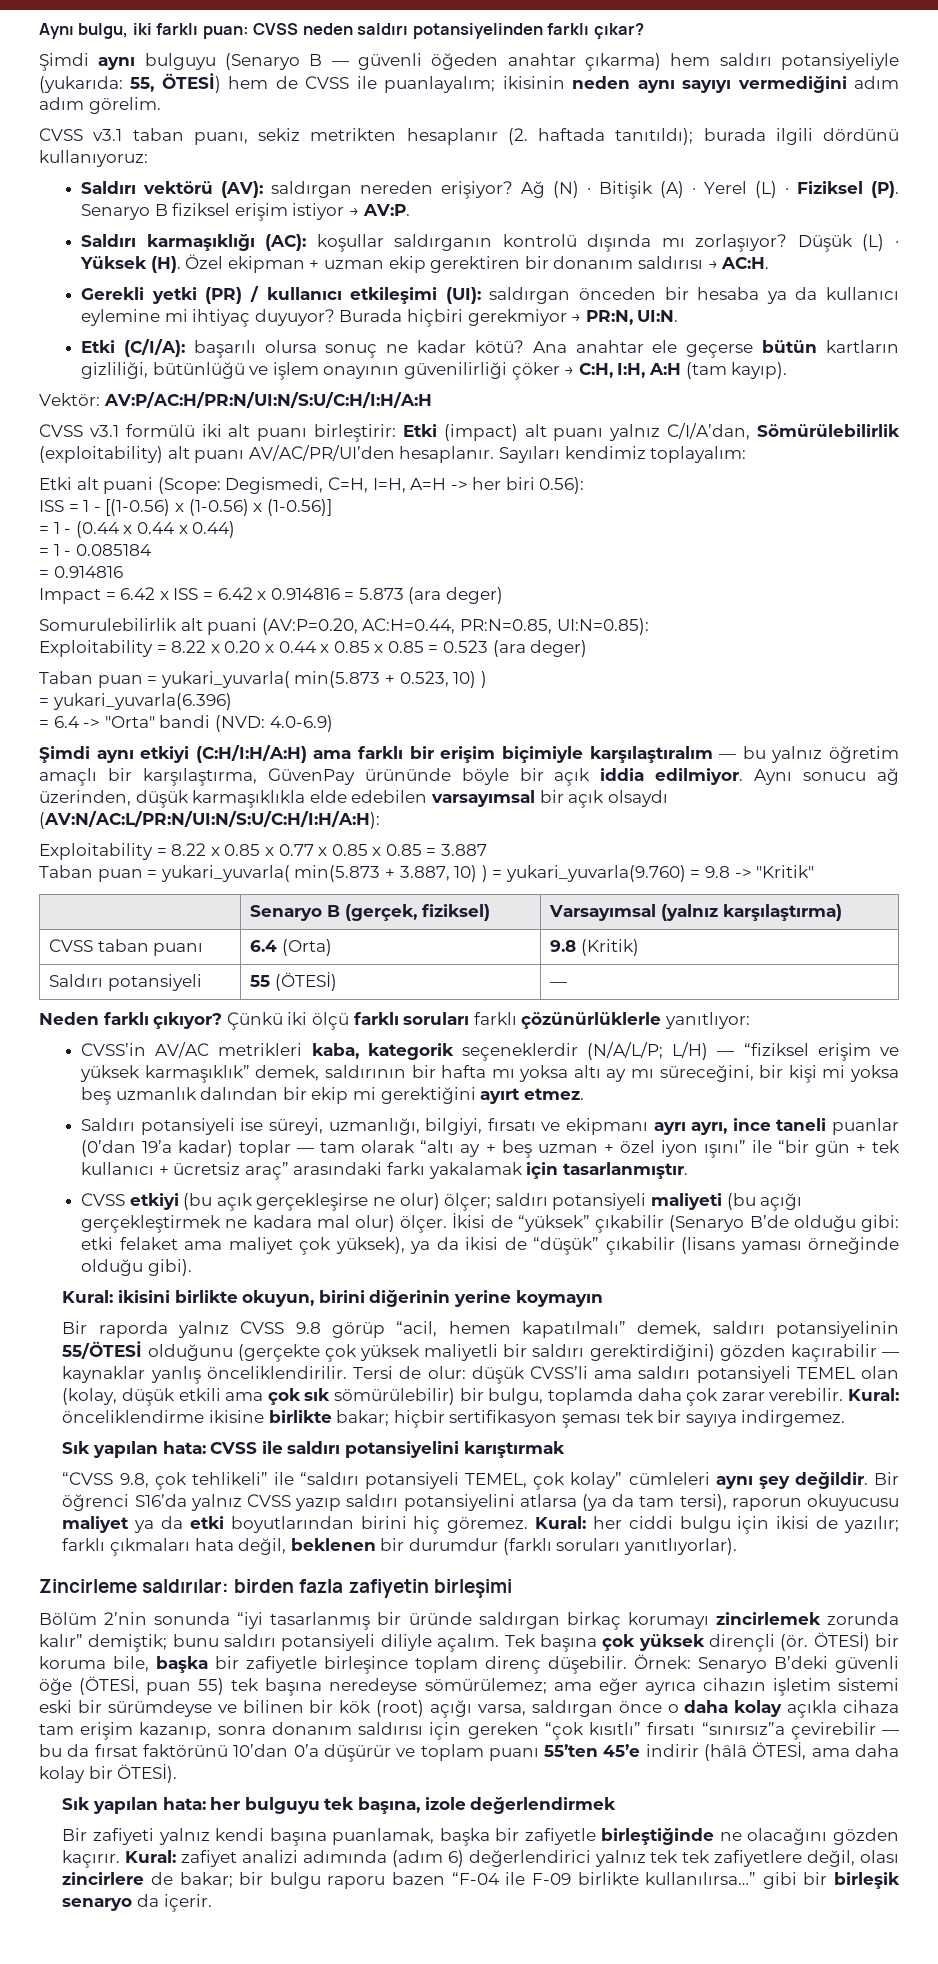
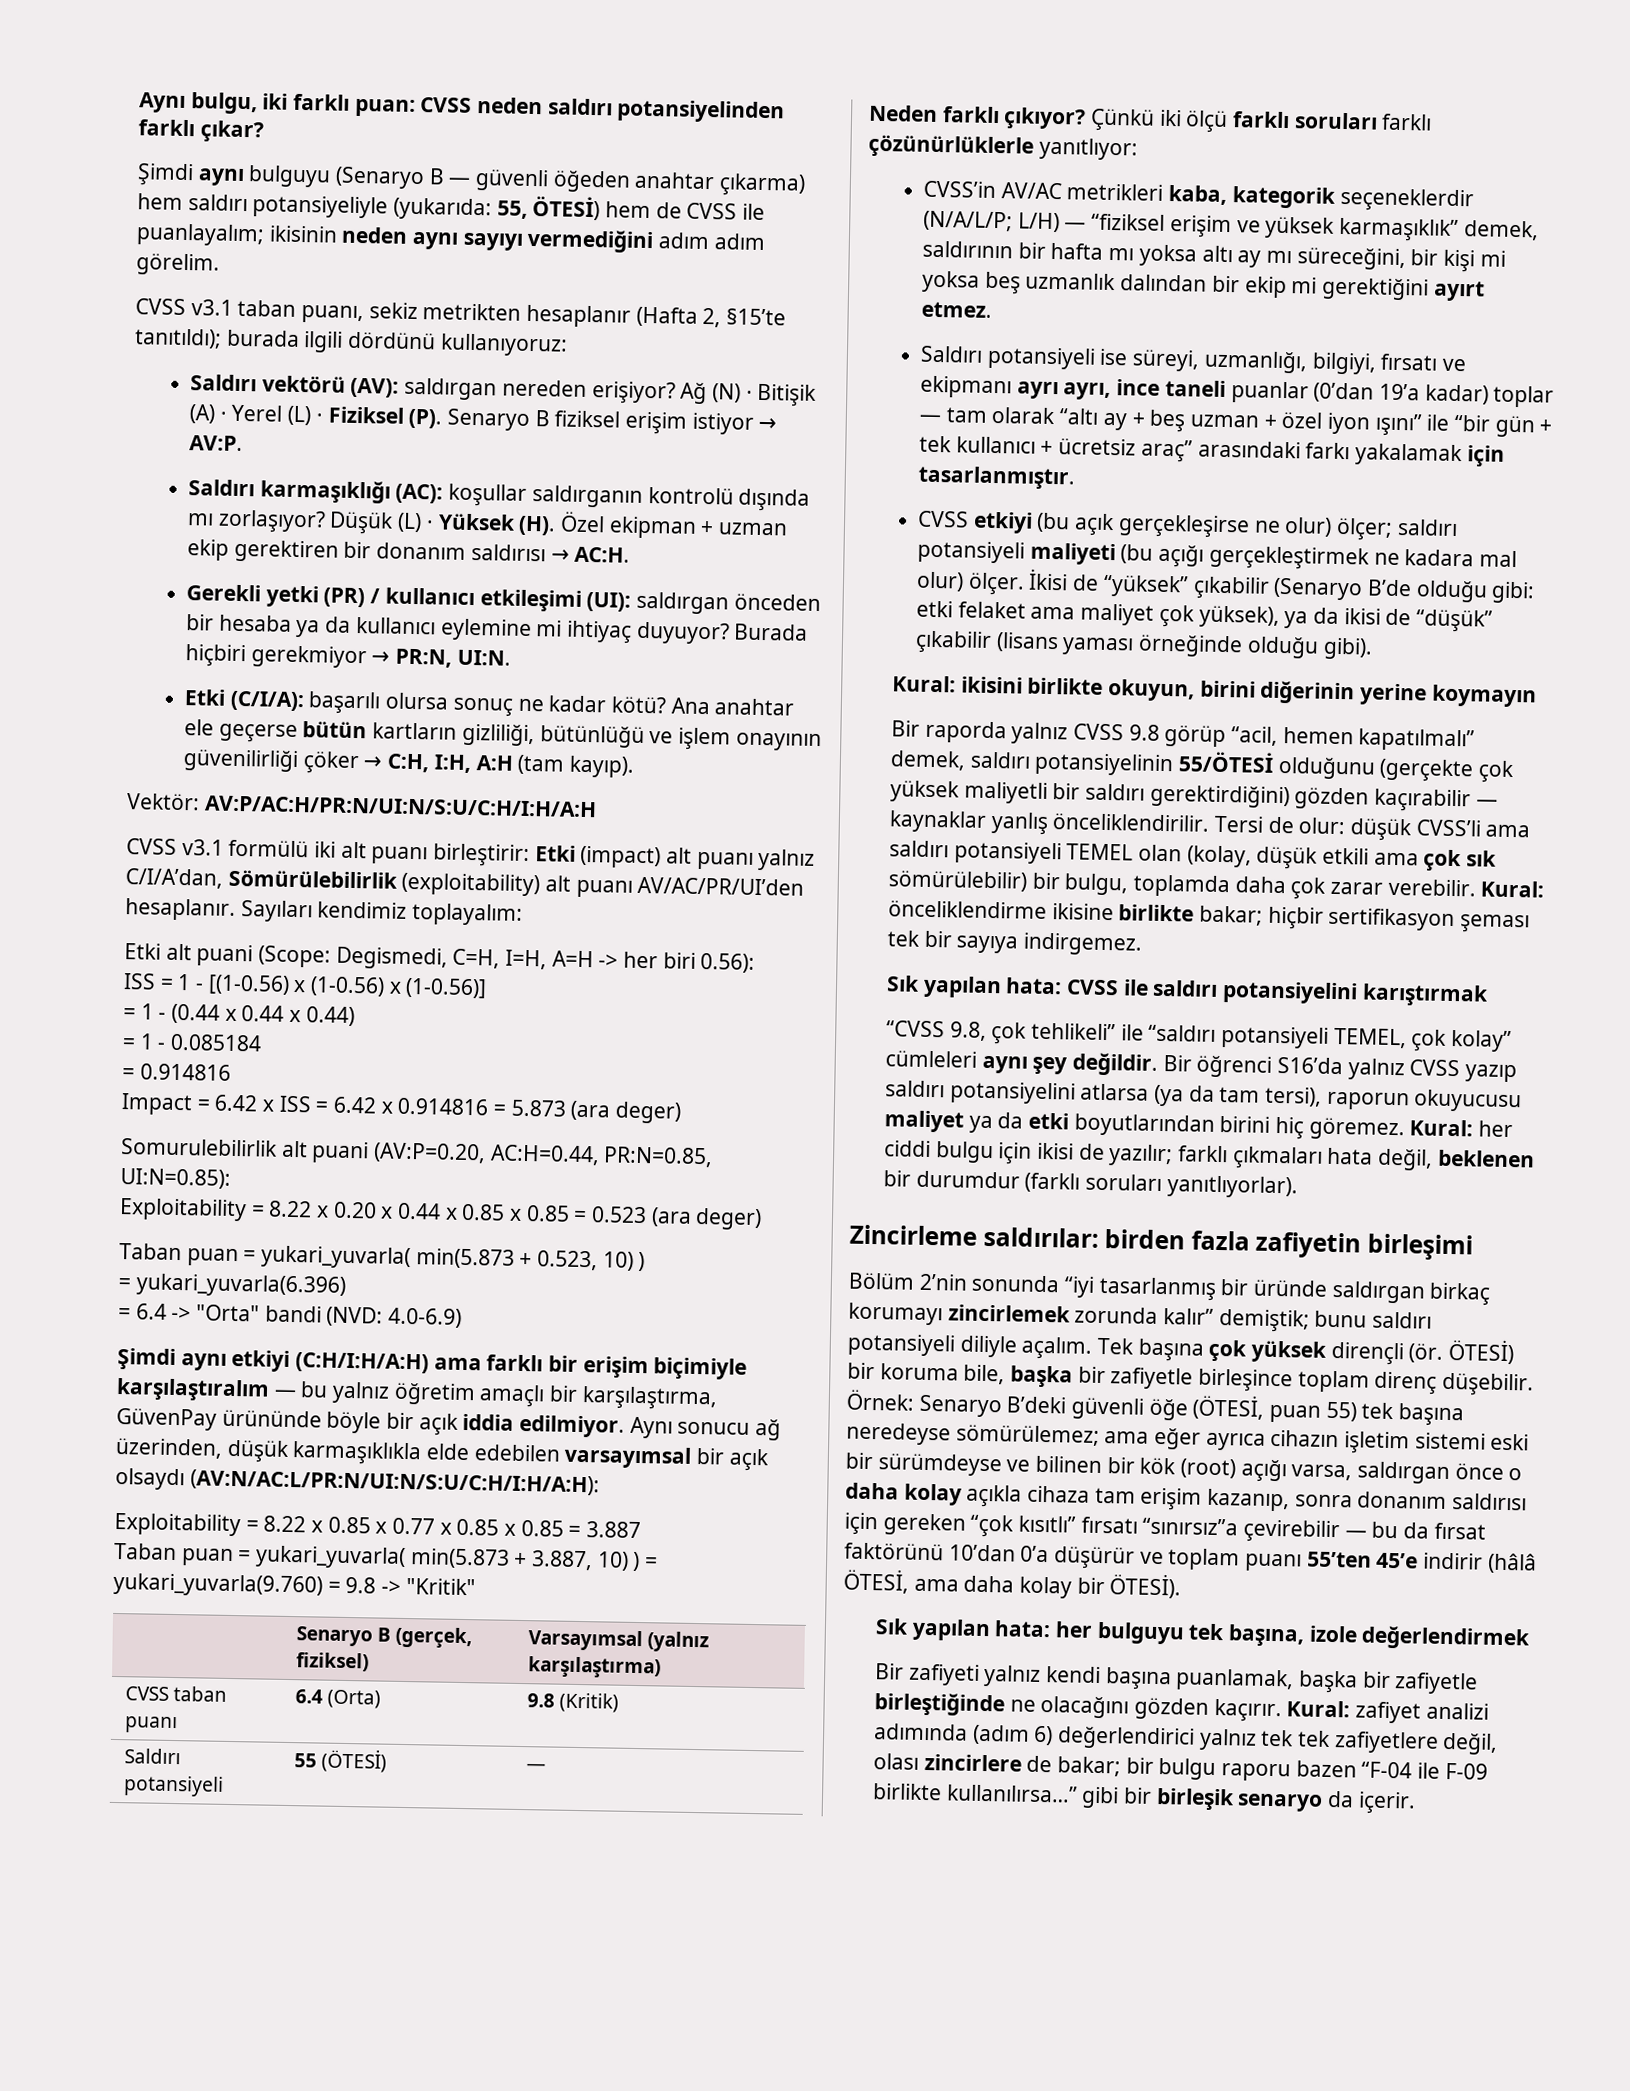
- CVSS v3.1 taban puanı, sekiz metrikten hesaplanır (2. haftada tanıtıldı); burada ilgili dördünü kullanıyoruz:
+ CVSS v3.1 taban puanı, sekiz metrikten hesaplanır (Hafta 2, §15’te tanıtıldı); burada ilgili dördünü kullanıyoruz:

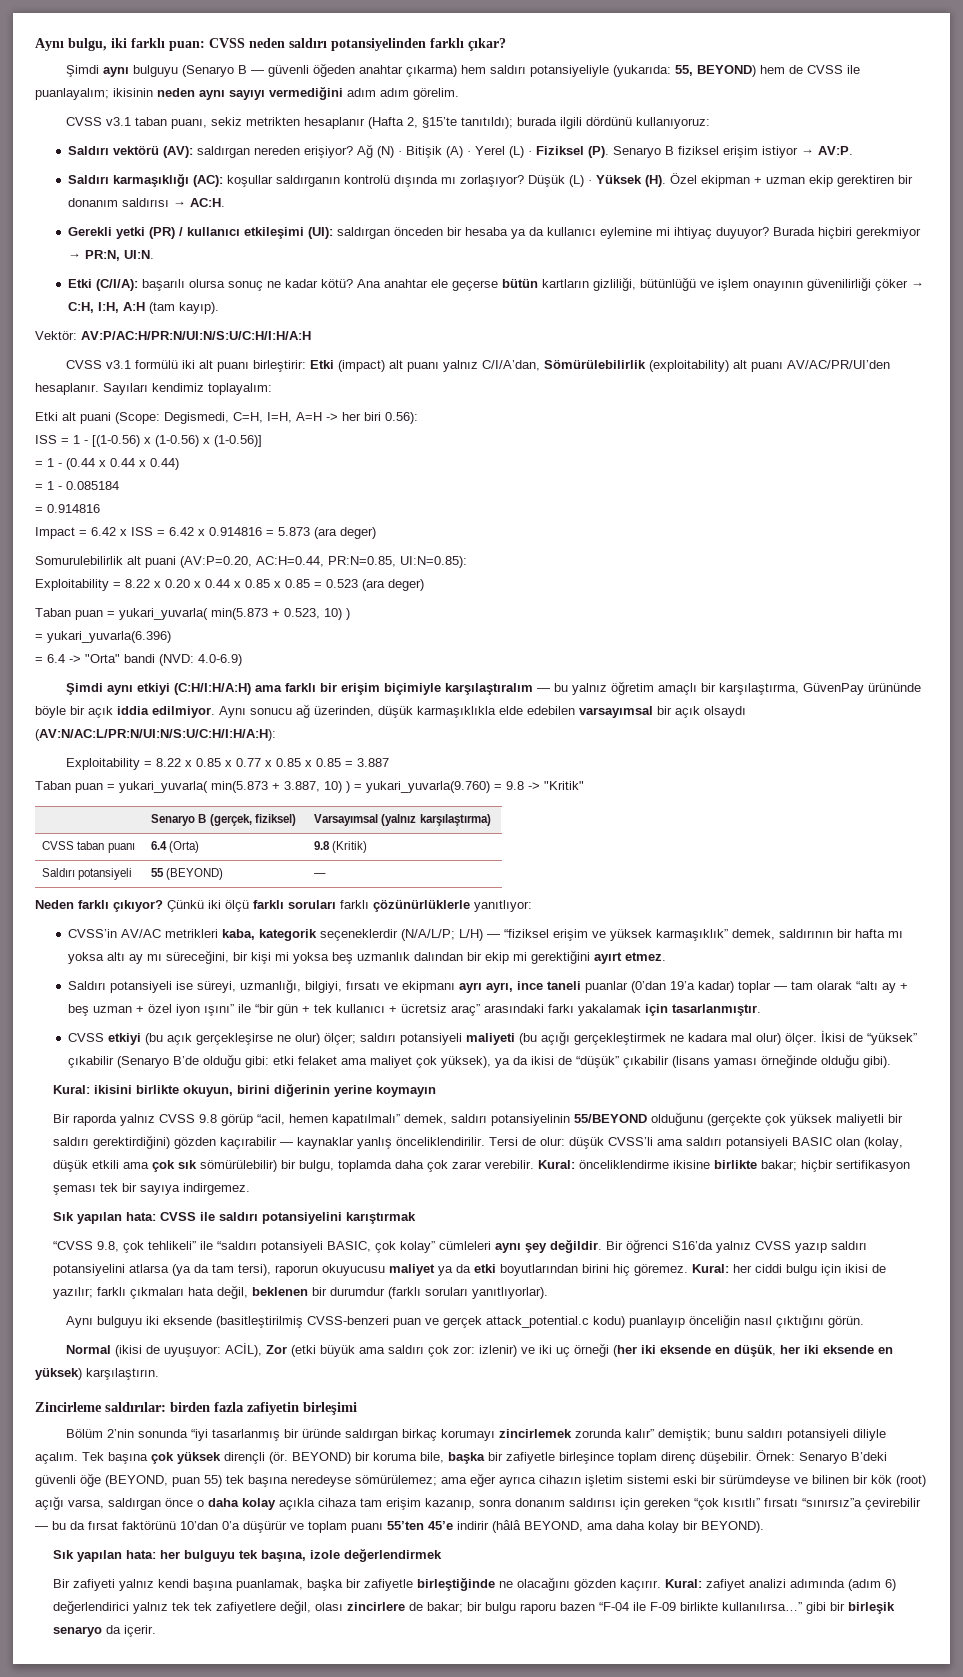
- Şimdi aynı bulguyu (Senaryo B — güvenli öğeden anahtar çıkarma) hem saldırı potansiyeliyle (yukarıda: 55, ÖTESİ) hem de CVSS ile puanlayalım; ikisinin neden aynı sayıyı vermediğini adım adım görelim.
+ Şimdi aynı bulguyu (Senaryo B — güvenli öğeden anahtar çıkarma) hem saldırı potansiyeliyle (yukarıda: 55, BEYOND) hem de CVSS ile puanlayalım; ikisinin neden aynı sayıyı vermediğini adım adım görelim.
- Saldırı potansiyeli | 55 (ÖTESİ) | —
+ Saldırı potansiyeli | 55 (BEYOND) | —
- Bir raporda yalnız CVSS 9.8 görüp “acil, hemen kapatılmalı” demek, saldırı potansiyelinin 55/ÖTESİ olduğunu (gerçekte çok yüksek maliyetli bir saldırı gerektirdiğini) gözden kaçırabilir — kaynaklar yanlış önceliklendirilir.
+ Bir raporda yalnız CVSS 9.8 görüp “acil, hemen kapatılmalı” demek, saldırı potansiyelinin 55/BEYOND olduğunu (gerçekte çok yüksek maliyetli bir saldırı gerektirdiğini) gözden kaçırabilir — kaynaklar yanlış önceliklendirilir.
- Tersi de olur: düşük CVSS’li ama saldırı potansiyeli TEMEL olan (kolay, düşük etkili ama çok sık sömürülebilir) bir bulgu, toplamda daha çok zarar verebilir.
+ Tersi de olur: düşük CVSS’li ama saldırı potansiyeli BASIC olan (kolay, düşük etkili ama çok sık sömürülebilir) bir bulgu, toplamda daha çok zarar verebilir.
- “CVSS 9.8, çok tehlikeli” ile “saldırı potansiyeli TEMEL, çok kolay” cümleleri aynı şey değildir.
+ “CVSS 9.8, çok tehlikeli” ile “saldırı potansiyeli BASIC, çok kolay” cümleleri aynı şey değildir.
+ Aynı bulguyu iki eksende (basitleştirilmiş CVSS-benzeri puan ve gerçek attack_potential.c kodu) puanlayıp önceliğin nasıl çıktığını görün.
+ Normal (ikisi de uyuşuyor: ACİL), Zor (etki büyük ama saldırı çok zor: izlenir) ve iki uç örneği (her iki eksende en düşük, her iki eksende en yüksek) karşılaştırın.
- ÖTESİ) bir koruma bile, başka bir zafiyetle birleşince toplam direnç düşebilir.
+ BEYOND) bir koruma bile, başka bir zafiyetle birleşince toplam direnç düşebilir.
- Senaryo B’deki güvenli öğe (ÖTESİ, puan 55) tek başına neredeyse sömürülemez;
+ Senaryo B’deki güvenli öğe (BEYOND, puan 55) tek başına neredeyse sömürülemez;
- ama eğer ayrıca cihazın işletim sistemi eski bir sürümdeyse ve bilinen bir kök (root) açığı varsa, saldırgan önce o daha kolay açıkla cihaza tam erişim kazanıp, sonra donanım saldırısı için gereken “çok kısıtlı” fırsatı “sınırsız”a çevirebilir — bu da fırsat faktörünü 10’dan 0’a düşürür ve toplam puanı 55’ten 45’e indirir (hâlâ ÖTESİ, ama daha kolay bir ÖTESİ).
+ ama eğer ayrıca cihazın işletim sistemi eski bir sürümdeyse ve bilinen bir kök (root) açığı varsa, saldırgan önce o daha kolay açıkla cihaza tam erişim kazanıp, sonra donanım saldırısı için gereken “çok kısıtlı” fırsatı “sınırsız”a çevirebilir — bu da fırsat faktörünü 10’dan 0’a düşürür ve toplam puanı 55’ten 45’e indirir (hâlâ BEYOND, ama daha kolay bir BEYOND).

